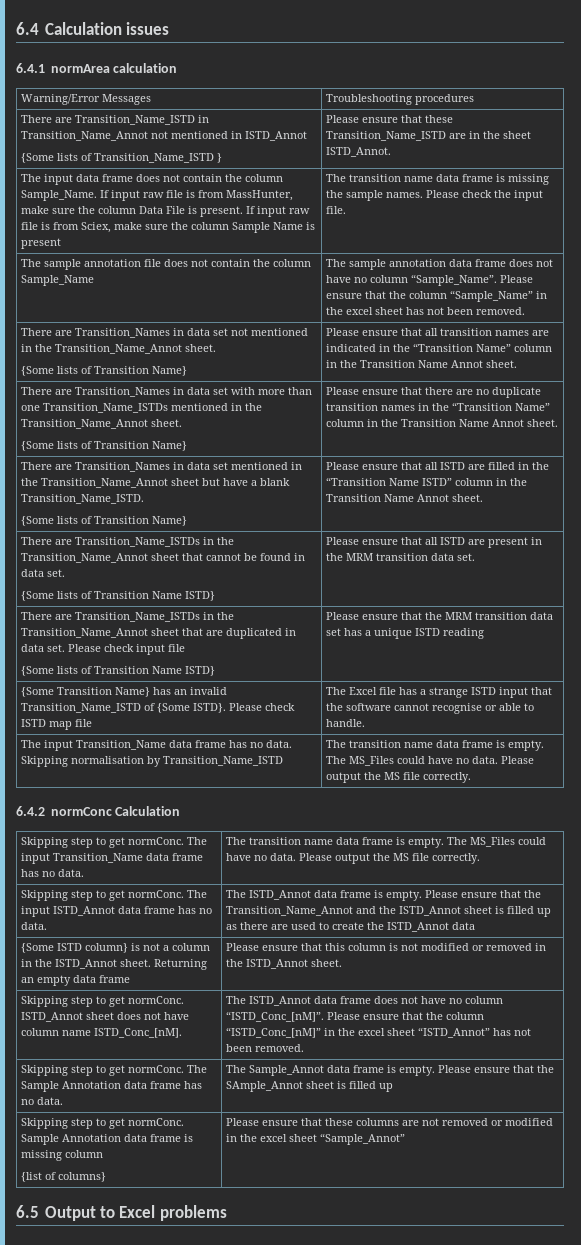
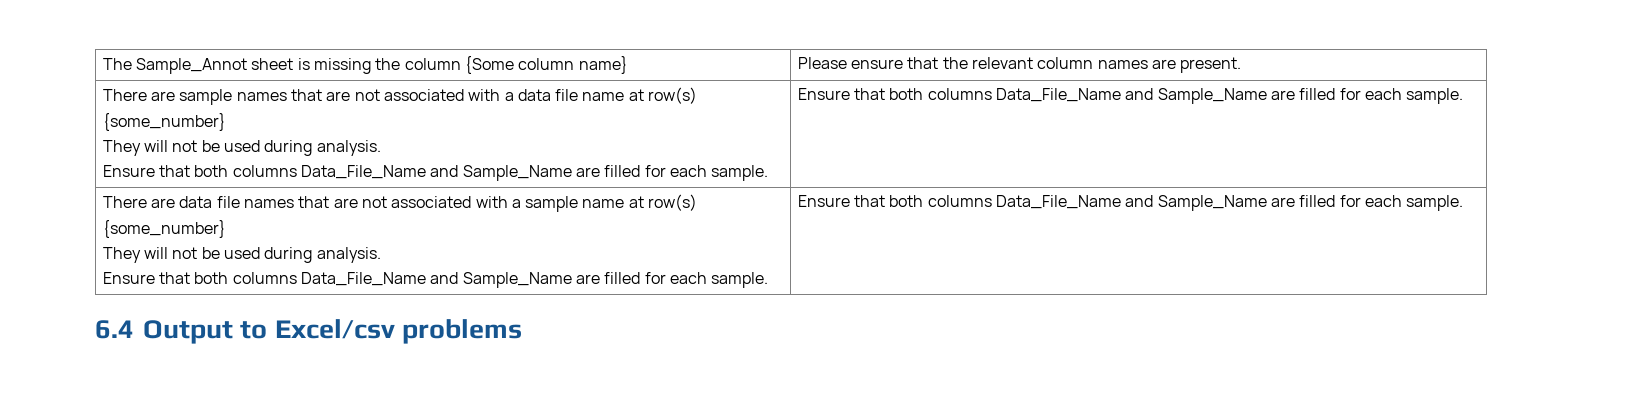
- 6.4 Calculation issues
- 6.4.1 normArea calculation
- Warning/Error Messages | Troubleshooting procedures
- There are Transition_Name_ISTD in Transition_Name_Annot not mentioned in ISTD_Annot
- {Some lists of Transition_Name_ISTD } | Please ensure that these Transition_Name_ISTD are in the sheet ISTD_Annot.
- The input data frame does not contain the column Sample_Name. If input raw file is from MassHunter, make sure the column Data File is present. If input raw file is from Sciex, make sure the column Sample Name is present | The transition name data frame is missing the sample names. Please check the input file.
- The sample annotation file does not contain the column Sample_Name | The sample annotation data frame does not have no column “Sample_Name”. Please ensure that the column “Sample_Name” in the excel sheet has not been removed.
- There are Transition_Names in data set not mentioned in the Transition_Name_Annot sheet.
- {Some lists of Transition Name} | Please ensure that all transition names are indicated in the “Transition Name” column in the Transition Name Annot sheet.
- There are Transition_Names in data set with more than one Transition_Name_ISTDs mentioned in the Transition_Name_Annot sheet.
- {Some lists of Transition Name} | Please ensure that there are no duplicate transition names in the “Transition Name” column in the Transition Name Annot sheet.
- There are Transition_Names in data set mentioned in the Transition_Name_Annot sheet but have a blank Transition_Name_ISTD.
- {Some lists of Transition Name} | Please ensure that all ISTD are filled in the “Transition Name ISTD” column in the Transition Name Annot sheet.
- There are Transition_Name_ISTDs in the Transition_Name_Annot sheet that cannot be found in data set.
- {Some lists of Transition Name ISTD} | Please ensure that all ISTD are present in the MRM transition data set.
- There are Transition_Name_ISTDs in the Transition_Name_Annot sheet that are duplicated in data set. Please check input file
- {Some lists of Transition Name ISTD} | Please ensure that the MRM transition data set has a unique ISTD reading
- {Some Transition Name} has an invalid Transition_Name_ISTD of {Some ISTD}. Please check ISTD map file | The Excel file has a strange ISTD input that the software cannot recognise or able to handle.
- The input Transition_Name data frame has no data. Skipping normalisation by Transition_Name_ISTD | The transition name data frame is empty. The MS_Files could have no data. Please output the MS file correctly.
- 6.4.2 normConc Calculation
- Skipping step to get normConc. The input Transition_Name data frame has no data. | The transition name data frame is empty. The MS_Files could have no data. Please output the MS file correctly.
- Skipping step to get normConc. The input ISTD_Annot data frame has no data. | The ISTD_Annot data frame is empty. Please ensure that the Transition_Name_Annot and the ISTD_Annot sheet is filled up as there are used to create the ISTD_Annot data
- {Some ISTD column} is not a column in the ISTD_Annot sheet. Returning an empty data frame | Please ensure that this column is not modified or removed in the ISTD_Annot sheet.
- Skipping step to get normConc. ISTD_Annot sheet does not have column name ISTD_Conc_[nM]. | The ISTD_Annot data frame does not have no column “ISTD_Conc_[nM]”. Please ensure that the column “ISTD_Conc_[nM]” in the excel sheet “ISTD_Annot” has not been removed.
- Skipping step to get normConc. The Sample Annotation data frame has no data. | The Sample_Annot data frame is empty. Please ensure that the SAmple_Annot sheet is filled up
- Skipping step to get normConc. Sample Annotation data frame is missing column
- {list of columns} | Please ensure that these columns are not removed or modified in the excel sheet “Sample_Annot”
- 6.5 Output to Excel problems
+ The Sample_Annot sheet is missing the column {Some column name} | Please ensure that the relevant column names are present.
+ There are sample names that are not associated with a data file name at row(s)
+ {some_number}
+ They will not be used during analysis.
+ Ensure that both columns Data_File_Name and Sample_Name are filled for each sample. | Ensure that both columns Data_File_Name and Sample_Name are filled for each sample.
+ There are data file names that are not associated with a sample name at row(s)
+ {some_number}
+ They will not be used during analysis.
+ Ensure that both columns Data_File_Name and Sample_Name are filled for each sample. | Ensure that both columns Data_File_Name and Sample_Name are filled for each sample.
+ 6.4 Output to Excel/csv problems

